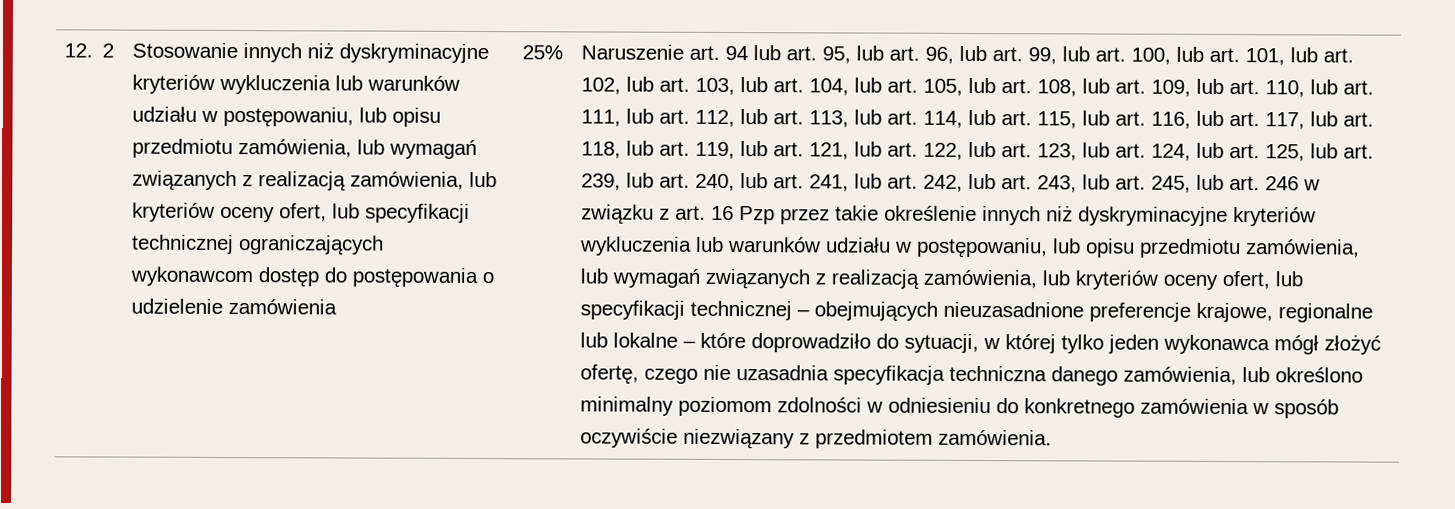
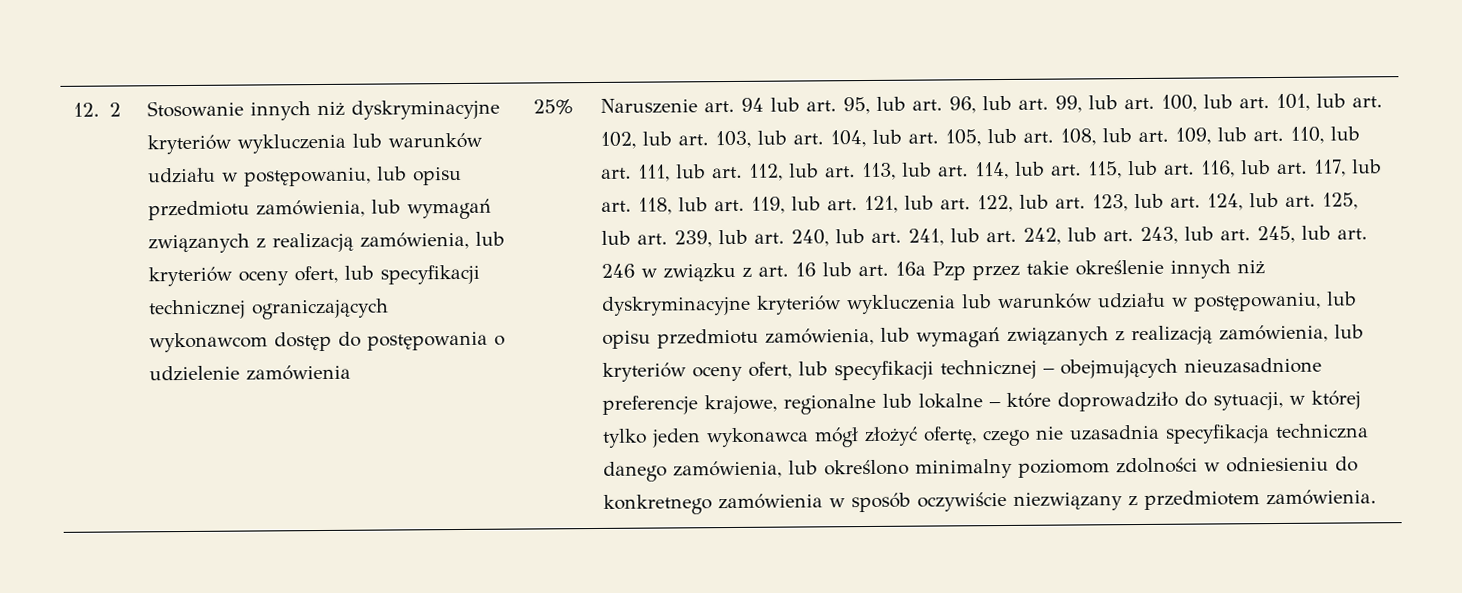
- Naruszenie art. 94 lub art. 95, lub art. 96, lub art. 99, lub art. 100, lub art. 101, lub art. 102, lub art. 103, lub art. 104, lub art. 105, lub art. 108, lub art. 109, lub art. 110, lub art. 111, lub art. 112, lub art. 113, lub art. 114, lub art. 115, lub art. 116, lub art. 117, lub art. 118, lub art. 119, lub art. 121, lub art. 122, lub art. 123, lub art. 124, lub art. 125, lub art. 239, lub art. 240, lub art. 241, lub art. 242, lub art. 243, lub art. 245, lub art. 246 w związku z art. 16 Pzp przez takie określenie innych niż dyskryminacyjne kryteriów wykluczenia lub warunków udziału w postępowaniu, lub opisu przedmiotu zamówienia, lub wymagań związanych z realizacją zamówienia, lub kryteriów oceny ofert, lub specyfikacji technicznej – obejmujących nieuzasadnione preferencje krajowe, regionalne lub lokalne – które doprowadziło do sytuacji, w której tylko jeden wykonawca mógł złożyć ofertę, czego nie uzasadnia specyfikacja techniczna danego zamówienia, lub określono minimalny poziomom zdolności w odniesieniu do konkretnego zamówienia w sposób oczywiście niezwiązany z przedmiotem zamówienia.
+ Naruszenie art. 94 lub art. 95, lub art. 96, lub art. 99, lub art. 100, lub art. 101, lub art. 102, lub art. 103, lub art. 104, lub art. 105, lub art. 108, lub art. 109, lub art. 110, lub art. 111, lub art. 112, lub art. 113, lub art. 114, lub art. 115, lub art. 116, lub art. 117, lub art. 118, lub art. 119, lub art. 121, lub art. 122, lub art. 123, lub art. 124, lub art. 125, lub art. 239, lub art. 240, lub art. 241, lub art. 242, lub art. 243, lub art. 245, lub art. 246 w związku z art. 16 lub art. 16a Pzp przez takie określenie innych niż dyskryminacyjne kryteriów wykluczenia lub warunków udziału w postępowaniu, lub opisu przedmiotu zamówienia, lub wymagań związanych z realizacją zamówienia, lub kryteriów oceny ofert, lub specyfikacji technicznej – obejmujących nieuzasadnione preferencje krajowe, regionalne lub lokalne – które doprowadziło do sytuacji, w której tylko jeden wykonawca mógł złożyć ofertę, czego nie uzasadnia specyfikacja techniczna danego zamówienia, lub określono minimalny poziomom zdolności w odniesieniu do konkretnego zamówienia w sposób oczywiście niezwiązany z przedmiotem zamówienia.

